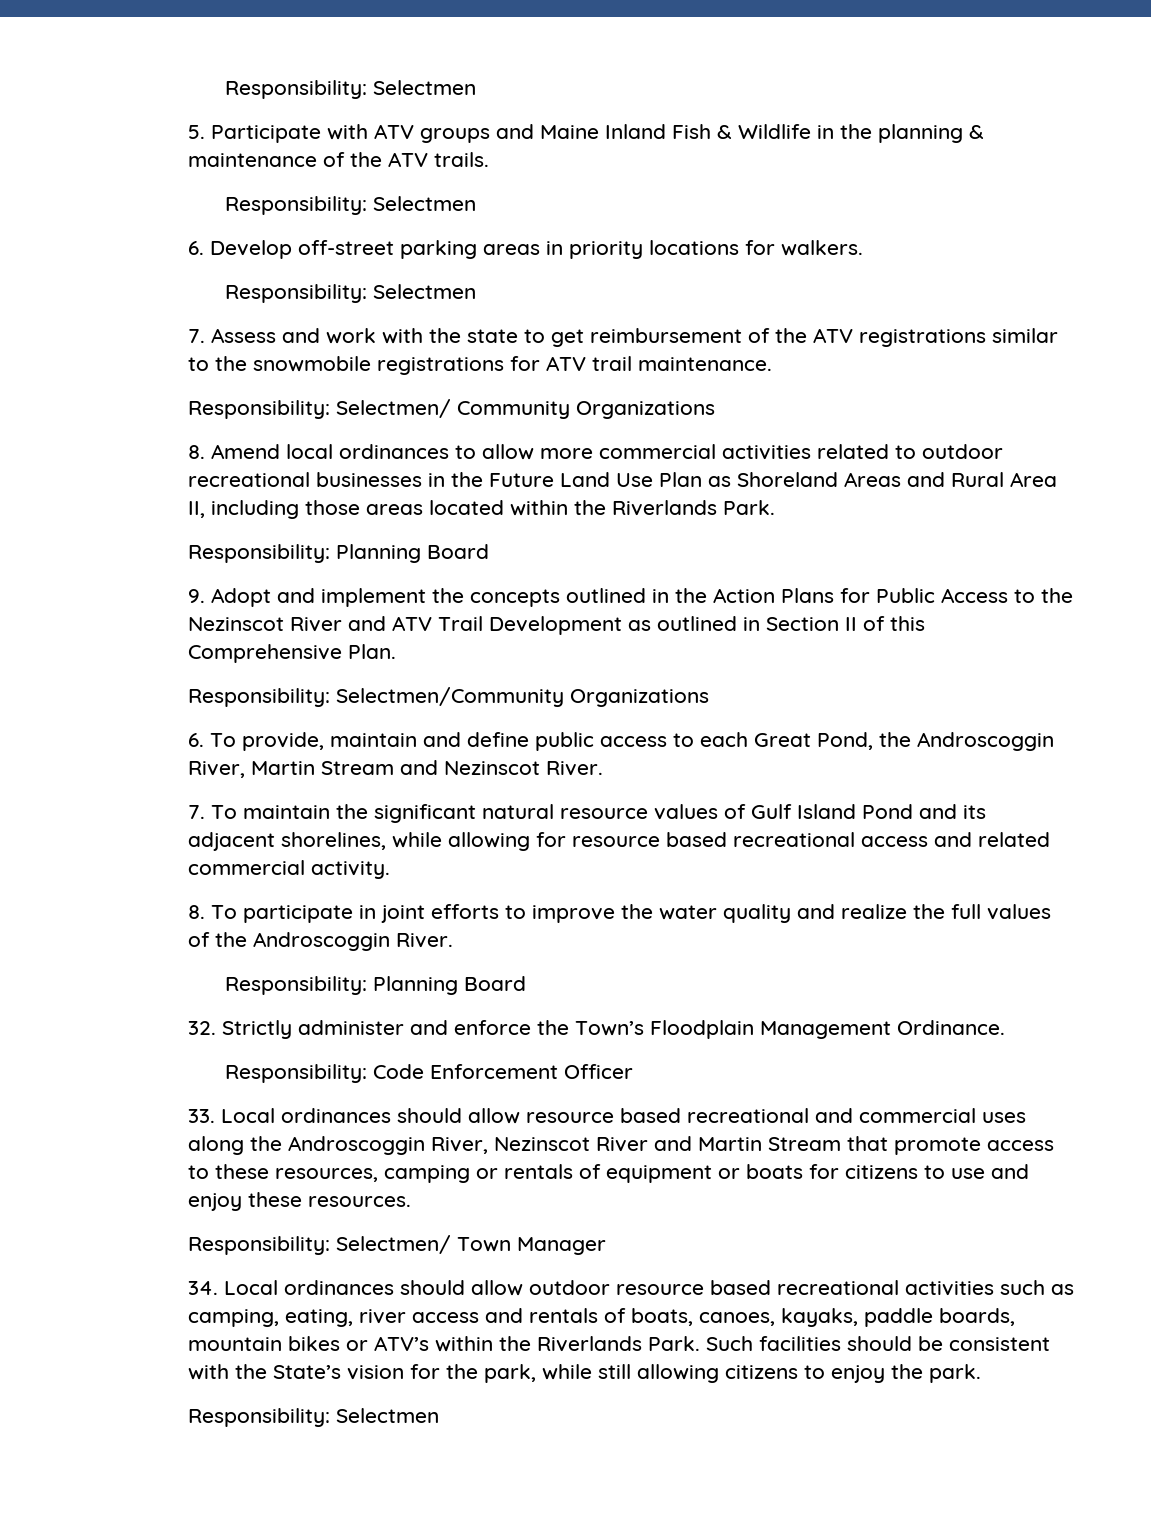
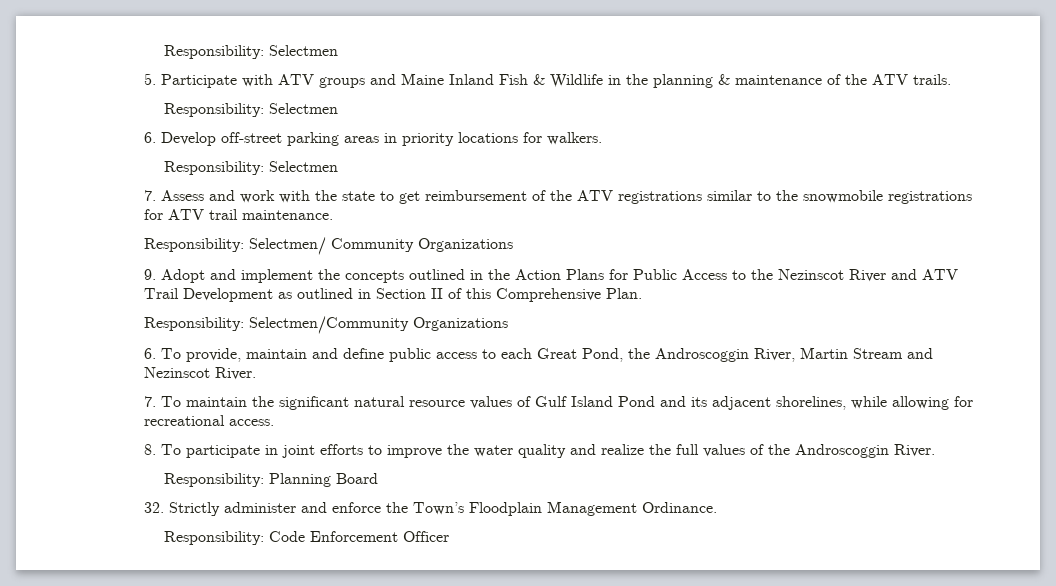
- 8. Amend local ordinances to allow more commercial activities related to outdoor recreational businesses in the Future Land Use Plan as Shoreland Areas and Rural Area II, including those areas located within the Riverlands Park.
- Responsibility: Planning Board
- 7. To maintain the significant natural resource values of Gulf Island Pond and its adjacent shorelines, while allowing for resource based recreational access and related commercial activity.
+ 7. To maintain the significant natural resource values of Gulf Island Pond and its adjacent shorelines, while allowing for recreational access.
- 33. Local ordinances should allow resource based recreational and commercial uses along the Androscoggin River, Nezinscot River and Martin Stream that promote access to these resources, camping or rentals of equipment or boats for citizens to use and enjoy these resources.
- Responsibility: Selectmen/ Town Manager
- 34. Local ordinances should allow outdoor resource based recreational activities such as camping, eating, river access and rentals of boats, canoes, kayaks, paddle boards, mountain bikes or ATV’s within the Riverlands Park. Such facilities should be consistent with the State’s vision for the park, while still allowing citizens to enjoy the park.
- Responsibility: Selectmen

